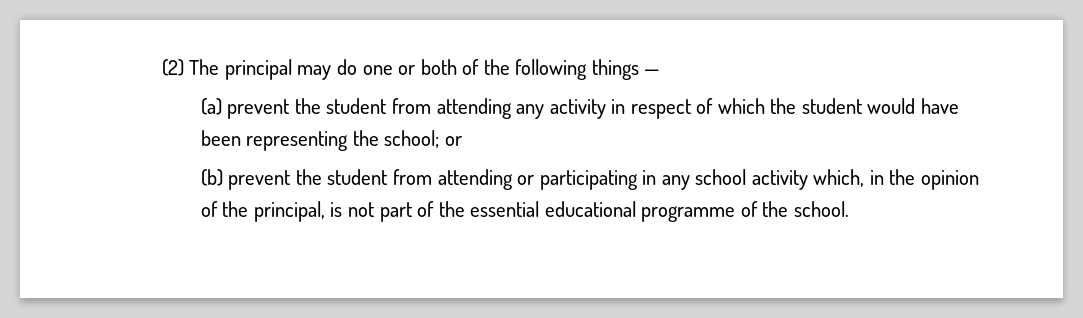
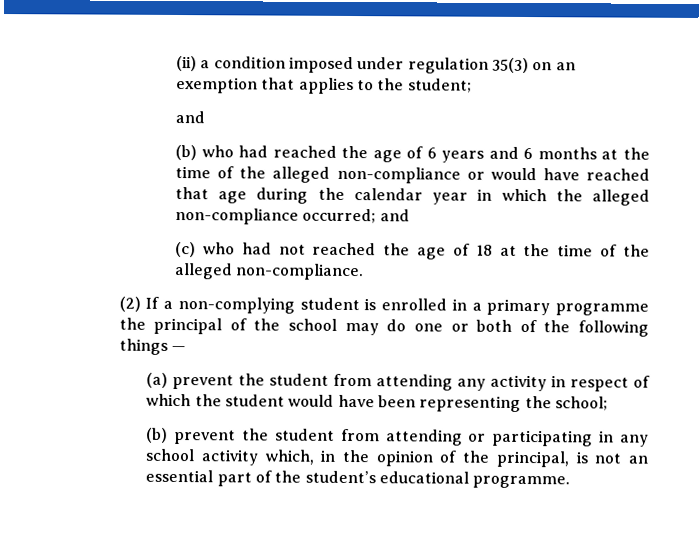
- (2) The principal may do one or both of the following things —
+ (ii) a condition imposed under regulation 35(3) on an exemption that applies to the student;
+ and
+ (b) who had reached the age of 6 years and 6 months at the time of the alleged non-compliance or would have reached that age during the calendar year in which the alleged non-compliance occurred; and
+ (c) who had not reached the age of 18 at the time of the alleged non-compliance.
+ (2) If a non-complying student is enrolled in a primary programme the principal of the school may do one or both of the following things —
- (a) prevent the student from attending any activity in respect of which the student would have been representing the school; or
+ (a) prevent the student from attending any activity in respect of which the student would have been representing the school;
- (b) prevent the student from attending or participating in any school activity which, in the opinion of the principal, is not part of the essential educational programme of the school.
+ (b) prevent the student from attending or participating in any school activity which, in the opinion of the principal, is not an essential part of the student’s educational programme.

